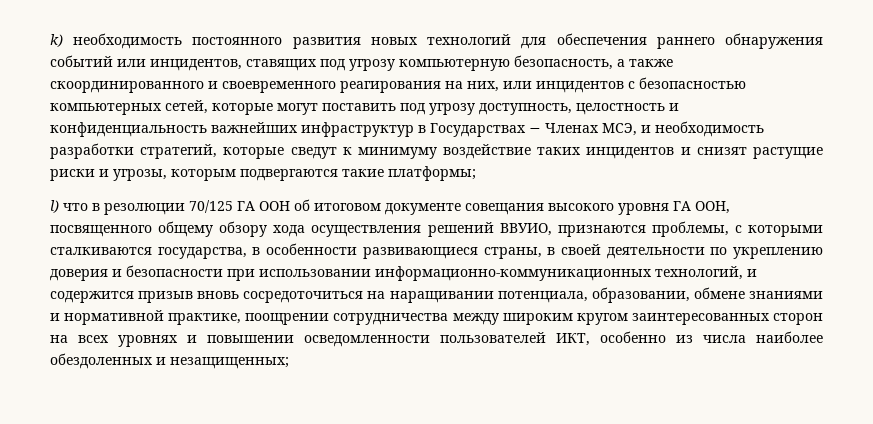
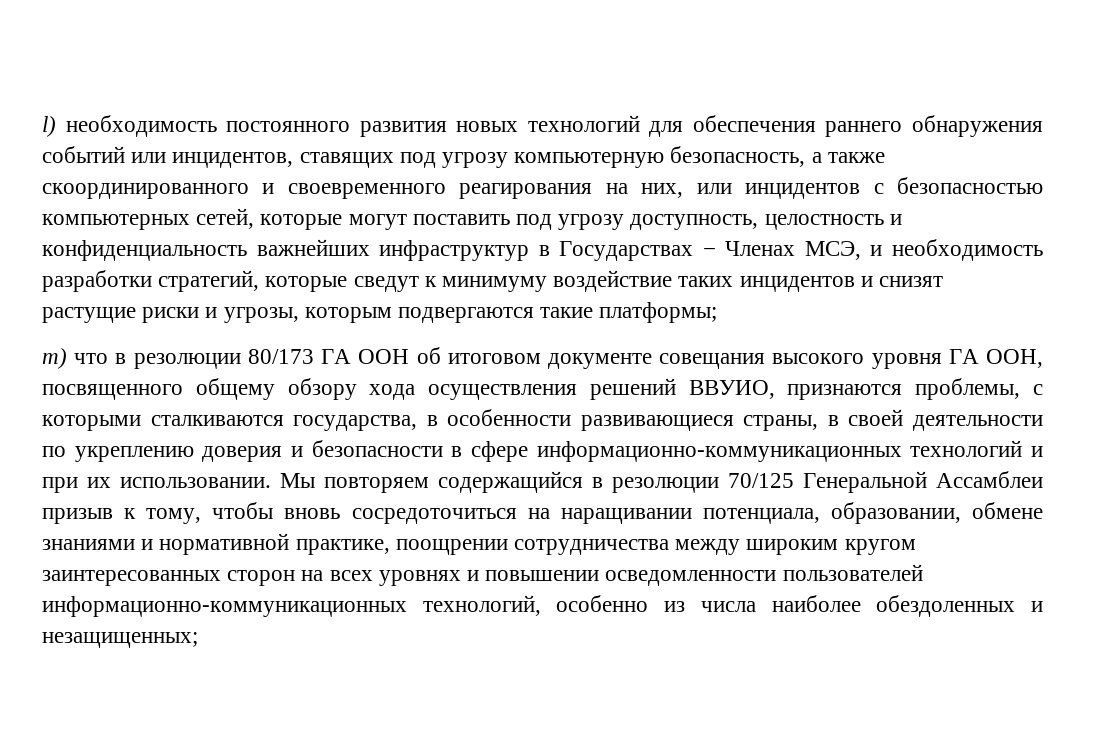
- k) необходимость постоянного развития новых технологий для обеспечения раннего обнаружения событий или инцидентов, ставящих под угрозу компьютерную безопасность, а также скоординированного и своевременного реагирования на них, или инцидентов с безопасностью компьютерных сетей, которые могут поставить под угрозу доступность, целостность и конфиденциальность важнейших инфраструктур в Государствах − Членах МСЭ, и необходимость разработки стратегий, которые сведут к минимуму воздействие таких инцидентов и снизят растущие риски и угрозы, которым подвергаются такие платформы;
+ l) необходимость постоянного развития новых технологий для обеспечения раннего обнаружения событий или инцидентов, ставящих под угрозу компьютерную безопасность, а также скоординированного и своевременного реагирования на них, или инцидентов с безопасностью компьютерных сетей, которые могут поставить под угрозу доступность, целостность и конфиденциальность важнейших инфраструктур в Государствах − Членах МСЭ, и необходимость разработки стратегий, которые сведут к минимуму воздействие таких инцидентов и снизят растущие риски и угрозы, которым подвергаются такие платформы;
- l) что в резолюции 70/125 ГА ООН об итоговом документе совещания высокого уровня ГА ООН, посвященного общему обзору хода осуществления решений ВВУИО, признаются проблемы, с которыми сталкиваются государства, в особенности развивающиеся страны, в своей деятельности по укреплению доверия и безопасности при использовании информационно-коммуникационных технологий, и содержится призыв вновь сосредоточиться на наращивании потенциала, образовании, обмене знаниями и нормативной практике, поощрении сотрудничества между широким кругом заинтересованных сторон на всех уровнях и повышении осведомленности пользователей ИКТ, особенно из числа наиболее обездоленных и незащищенных;
+ m) что в резолюции 80/173 ГА ООН об итоговом документе совещания высокого уровня ГА ООН, посвященного общему обзору хода осуществления решений ВВУИО, признаются проблемы, с которыми сталкиваются государства, в особенности развивающиеся страны, в своей деятельности по укреплению доверия и безопасности в сфере информационно-коммуникационных технологий и при их использовании. Мы повторяем содержащийся в резолюции 70/125 Генеральной Ассамблеи призыв к тому, чтобы вновь сосредоточиться на наращивании потенциала, образовании, обмене знаниями и нормативной практике, поощрении сотрудничества между широким кругом заинтересованных сторон на всех уровнях и повышении осведомленности пользователей информационно-коммуникационных технологий, особенно из числа наиболее обездоленных и незащищенных;

